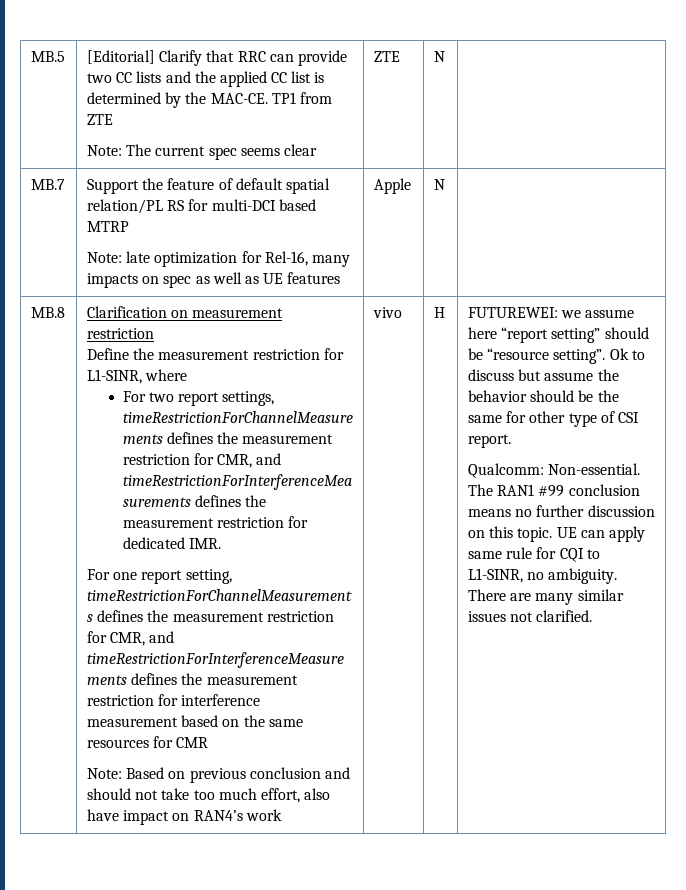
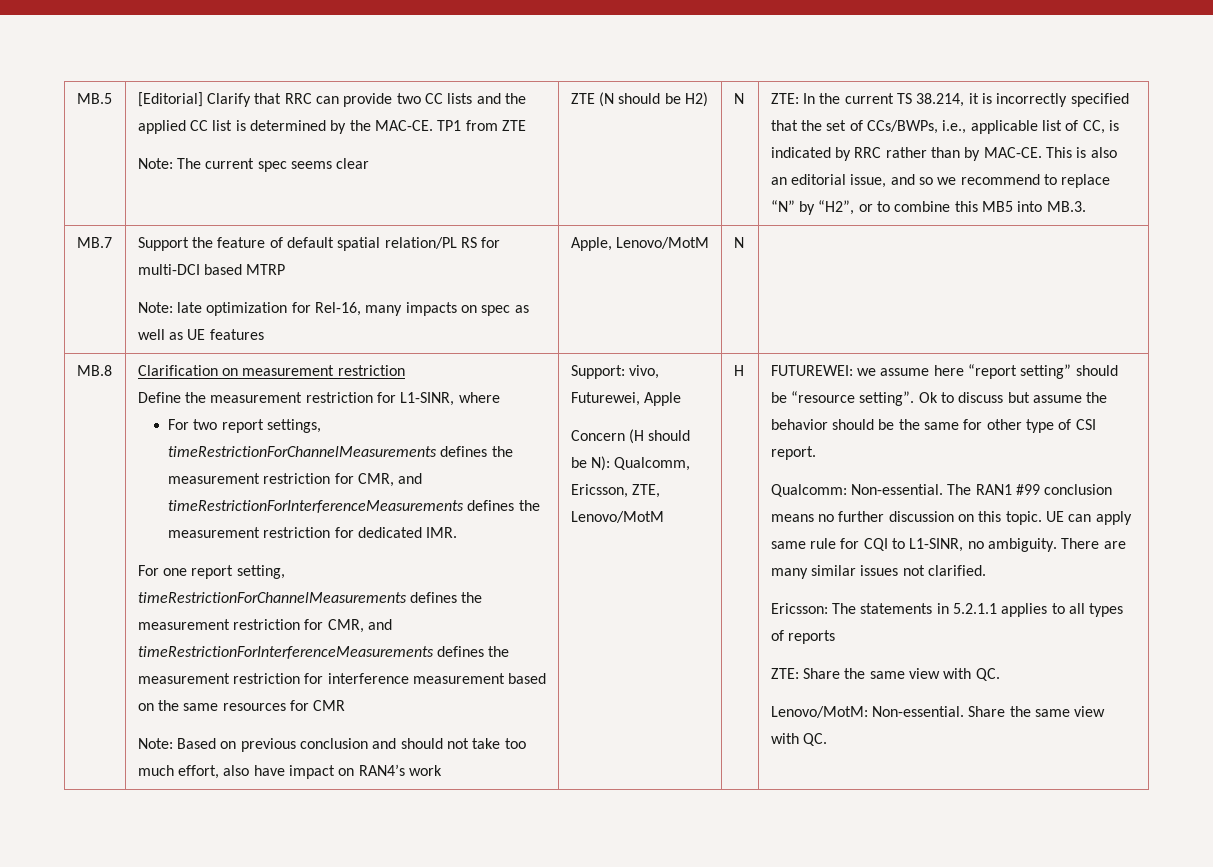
- ZTE | N
+ ZTE (N should be H2) | N | ZTE: In the current TS 38.214, it is incorrectly specified that the set of CCs/BWPs, i.e., applicable list of CC, is indicated by RRC rather than by MAC-CE. This is also an editorial issue, and so we recommend to replace “N” by “H2”, or to combine this MB5 into MB.3.
  MB.7 | Support the feature of default spatial relation/PL RS for multi-DCI based MTRP
- Note: late optimization for Rel-16, many impacts on spec as well as UE features | Apple | N |
+ Note: late optimization for Rel-16, many impacts on spec as well as UE features | Apple, Lenovo/MotM | N |
- vivo
+ Support: vivo, Futurewei, Apple
+ Concern (H should be N): Qualcomm, Ericsson, ZTE, Lenovo/MotM
+ Ericsson: The statements in 5.2.1.1 applies to all types of reports
+ ZTE: Share the same view with QC.
+ Lenovo/MotM: Non-essential. Share the same view with QC.

